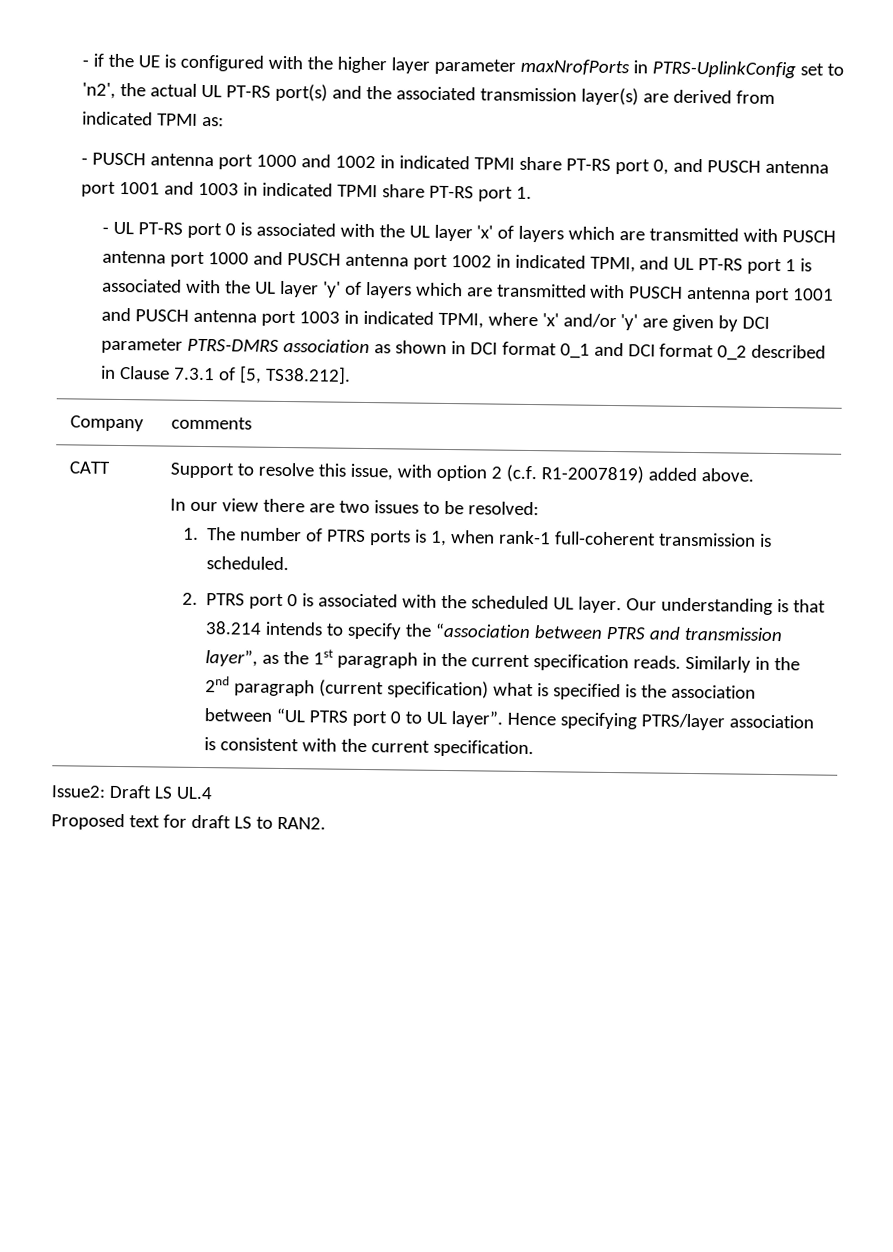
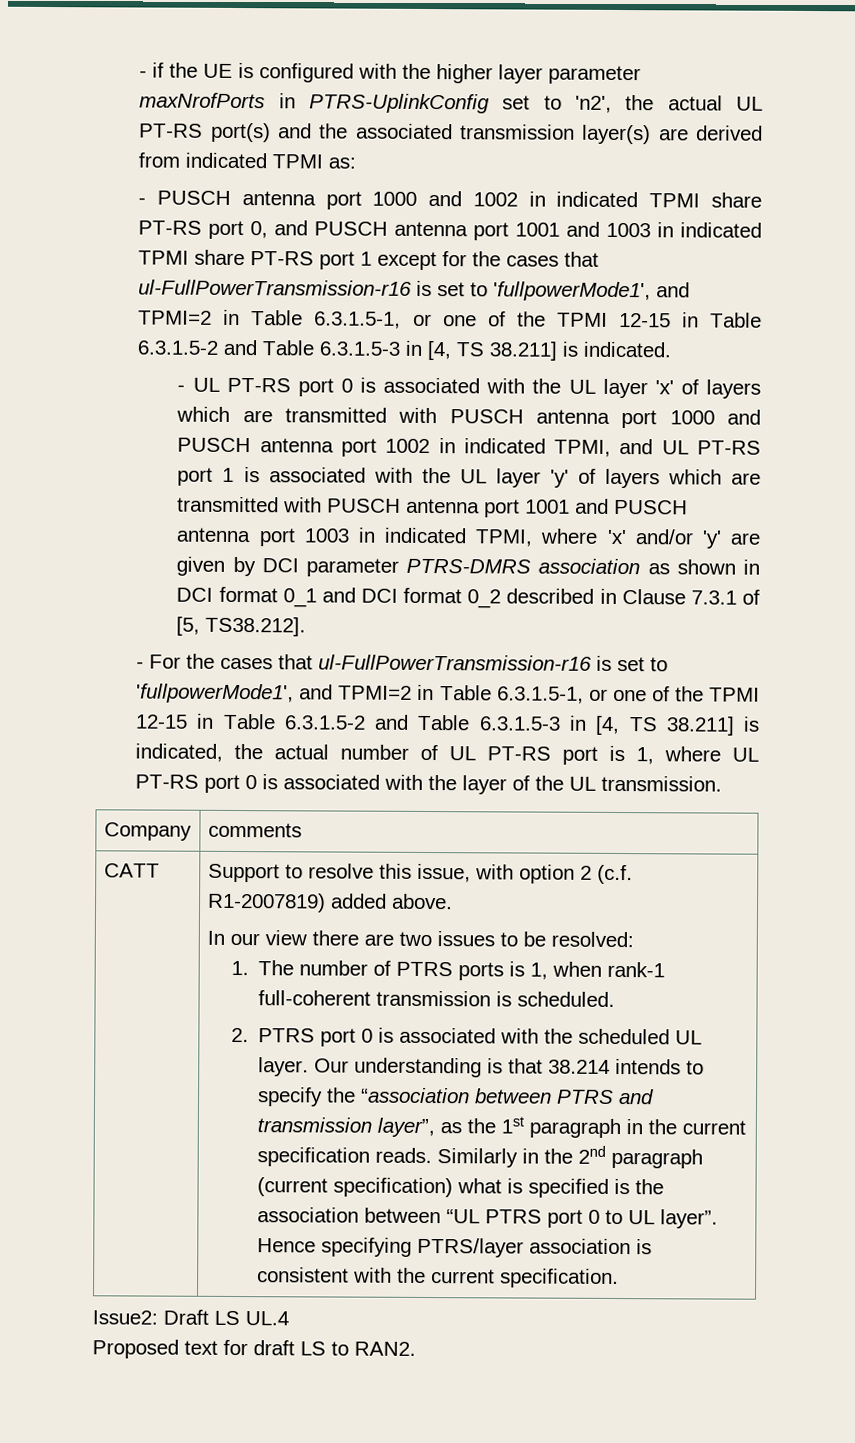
- - PUSCH antenna port 1000 and 1002 in indicated TPMI share PT-RS port 0, and PUSCH antenna port 1001 and 1003 in indicated TPMI share PT-RS port 1.
+ - PUSCH antenna port 1000 and 1002 in indicated TPMI share PT-RS port 0, and PUSCH antenna port 1001 and 1003 in indicated TPMI share PT-RS port 1 except for the cases that ul-FullPowerTransmission-r16 is set to 'fullpowerMode1', and TPMI=2 in Table 6.3.1.5-1, or one of the TPMI 12-15 in Table 6.3.1.5-2 and Table 6.3.1.5-3 in [4, TS 38.211] is indicated.
+ - For the cases that ul-FullPowerTransmission-r16 is set to 'fullpowerMode1', and TPMI=2 in Table 6.3.1.5-1, or one of the TPMI 12-15 in Table 6.3.1.5-2 and Table 6.3.1.5-3 in [4, TS 38.211] is indicated, the actual number of UL PT-RS port is 1, where UL PT-RS port 0 is associated with the layer of the UL transmission.

